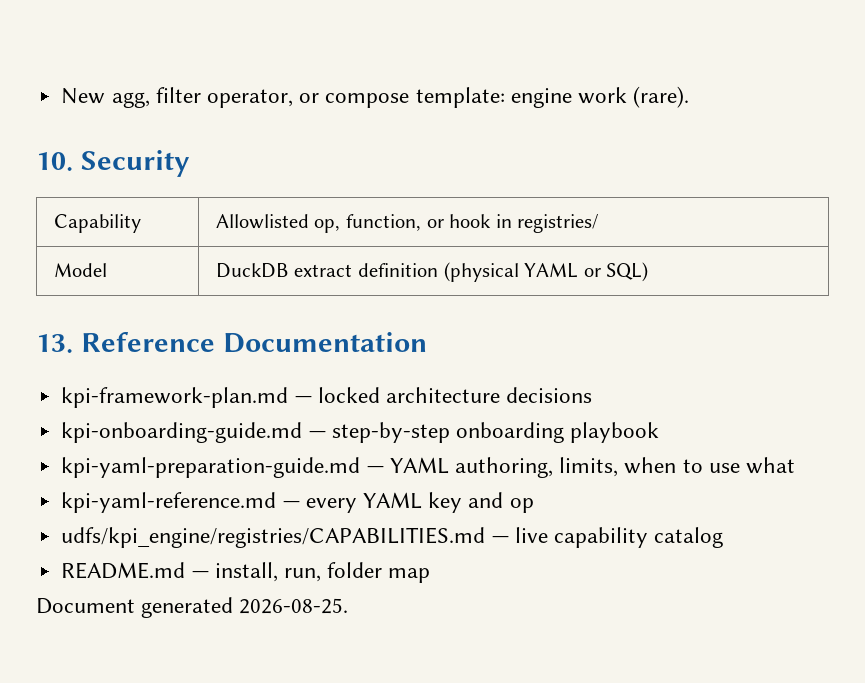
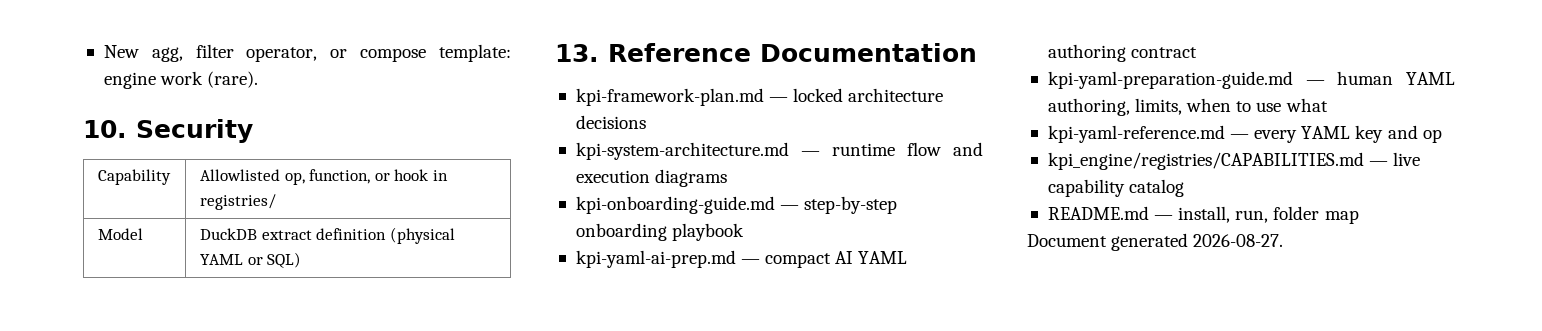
+ kpi-system-architecture.md — runtime flow and execution diagrams
+ kpi-yaml-ai-prep.md — compact AI YAML authoring contract
- kpi-yaml-preparation-guide.md — YAML authoring, limits, when to use what
+ kpi-yaml-preparation-guide.md — human YAML authoring, limits, when to use what
- udfs/kpi_engine/registries/CAPABILITIES.md — live capability catalog
+ kpi_engine/registries/CAPABILITIES.md — live capability catalog
- Document generated 2026-08-25.
+ Document generated 2026-08-27.

